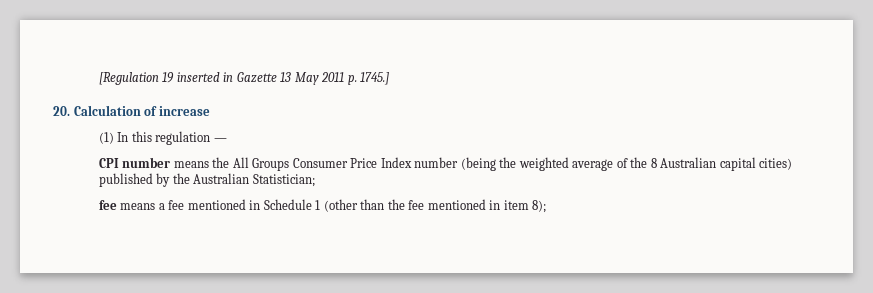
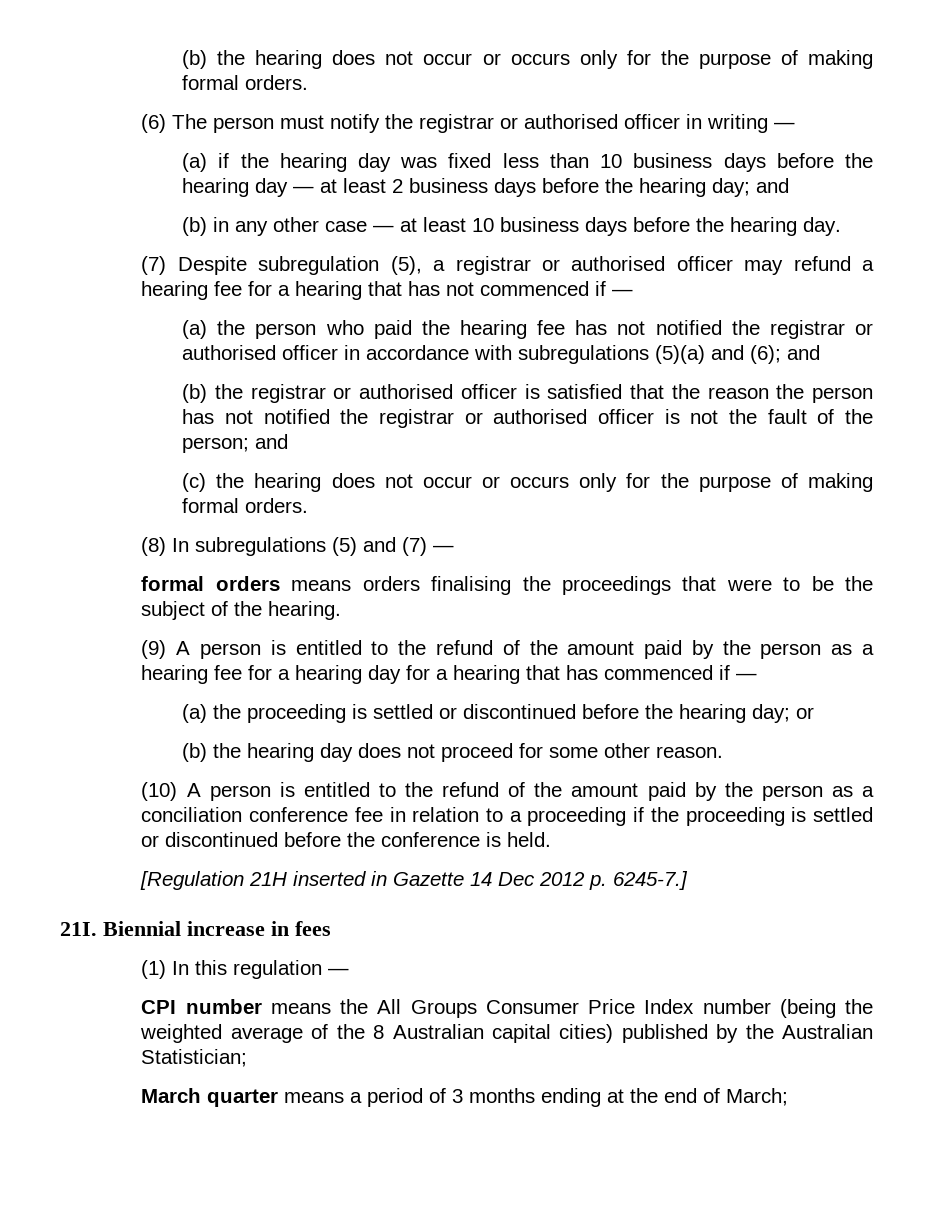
- [Regulation 19 inserted in Gazette 13 May 2011 p. 1745.]
- 20. Calculation of increase
+ (b) the hearing does not occur or occurs only for the purpose of making formal orders.
+ (6) The person must notify the registrar or authorised officer in writing —
+ (a) if the hearing day was fixed less than 10 business days before the hearing day — at least 2 business days before the hearing day; and
+ (b) in any other case — at least 10 business days before the hearing day.
+ (7) Despite subregulation (5), a registrar or authorised officer may refund a hearing fee for a hearing that has not commenced if —
+ (a) the person who paid the hearing fee has not notified the registrar or authorised officer in accordance with subregulations (5)(a) and (6); and
+ (b) the registrar or authorised officer is satisfied that the reason the person has not notified the registrar or authorised officer is not the fault of the person; and
+ (c) the hearing does not occur or occurs only for the purpose of making formal orders.
+ (8) In subregulations (5) and (7) —
+ formal orders means orders finalising the proceedings that were to be the subject of the hearing.
+ (9) A person is entitled to the refund of the amount paid by the person as a hearing fee for a hearing day for a hearing that has commenced if —
+ (a) the proceeding is settled or discontinued before the hearing day; or
+ (b) the hearing day does not proceed for some other reason.
+ (10) A person is entitled to the refund of the amount paid by the person as a conciliation conference fee in relation to a proceeding if the proceeding is settled or discontinued before the conference is held.
+ [Regulation 21H inserted in Gazette 14 Dec 2012 p. 6245-7.]
+ 21I. Biennial increase in fees
- fee means a fee mentioned in Schedule 1 (other than the fee mentioned in item 8);
+ March quarter means a period of 3 months ending at the end of March;

